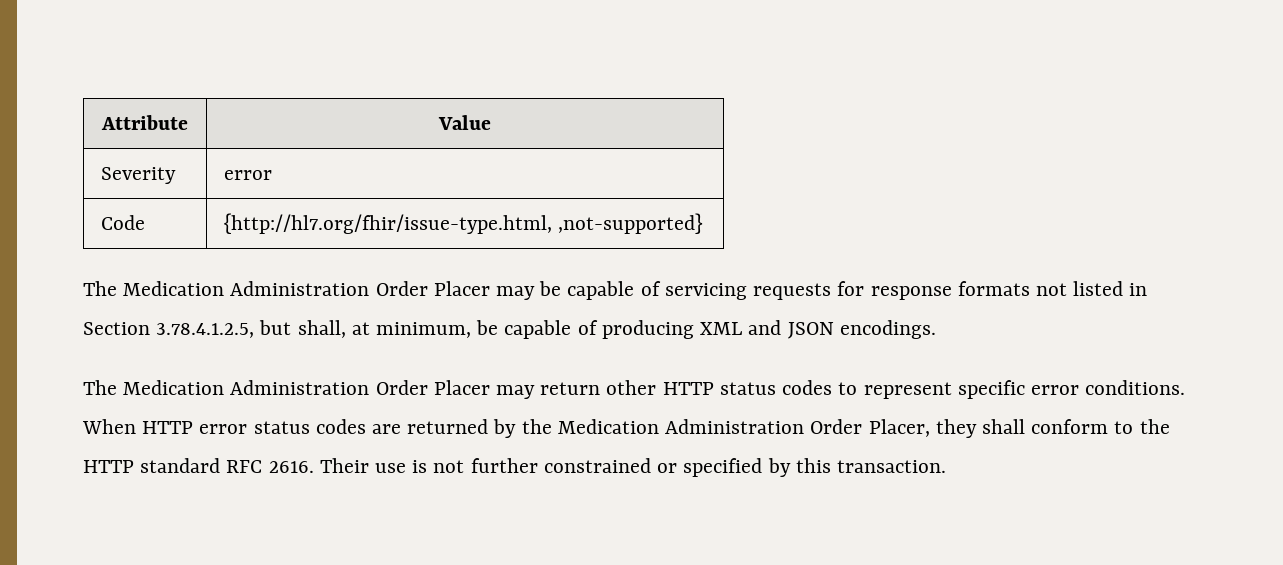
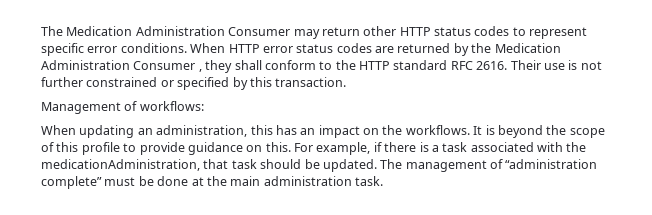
- Attribute | Value
- Severity | error
- Code | {http://hl7.org/fhir/issue-type.html, ,not-supported}
- The Medication Administration Order Placer may be capable of servicing requests for response formats not listed in Section 3.78.4.1.2.5, but shall, at minimum, be capable of producing XML and JSON encodings.
- The Medication Administration Order Placer may return other HTTP status codes to represent specific error conditions.
+ The Medication Administration Consumer may return other HTTP status codes to represent specific error conditions.
- When HTTP error status codes are returned by the Medication Administration Order Placer, they shall conform to the HTTP standard RFC 2616.
+ When HTTP error status codes are returned by the Medication Administration Consumer , they shall conform to the HTTP standard RFC 2616.
+ Management of workflows:
+ When updating an administration, this has an impact on the workflows. It is beyond the scope of this profile to provide guidance on this. For example, if there is a task associated with the medicationAdministration, that task should be updated. The management of “administration complete” must be done at the main administration task.

